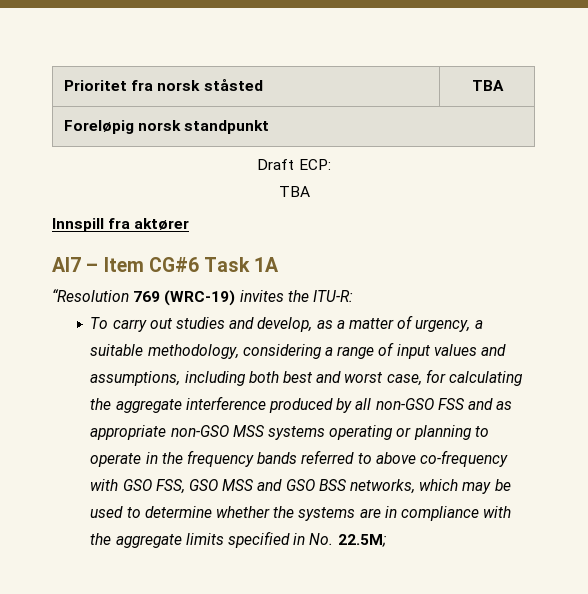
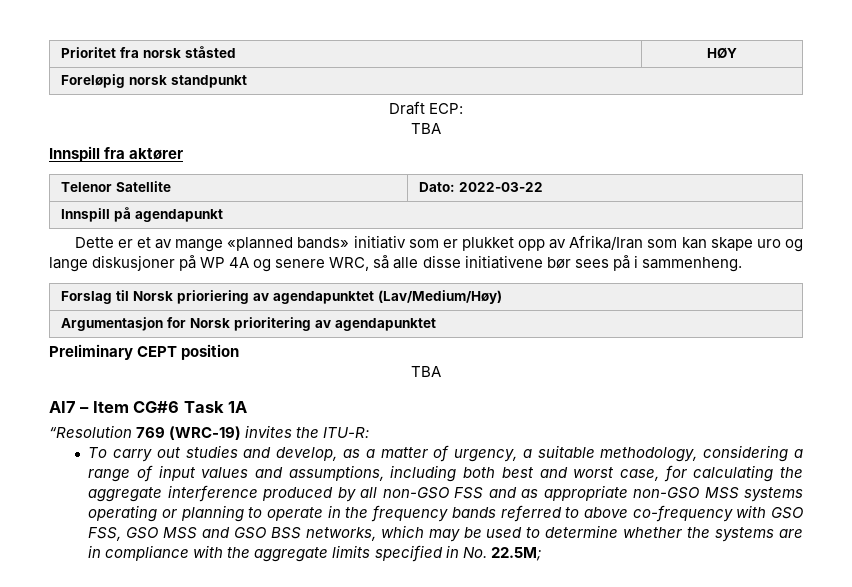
- Prioritet fra norsk ståsted | TBA
+ Prioritet fra norsk ståsted | HØY
+ Telenor Satellite | Dato: 2022-03-22
+ Innspill på agendapunkt
+ Dette er et av mange «planned bands» initiativ som er plukket opp av Afrika/Iran som kan skape uro og lange diskusjoner på WP 4A og senere WRC, så alle disse initiativene bør sees på i sammenheng.
+ Forslag til Norsk prioriering av agendapunktet (Lav/Medium/Høy)
+ Argumentasjon for Norsk prioritering av agendapunktet
+ Preliminary CEPT position
+ TBA

